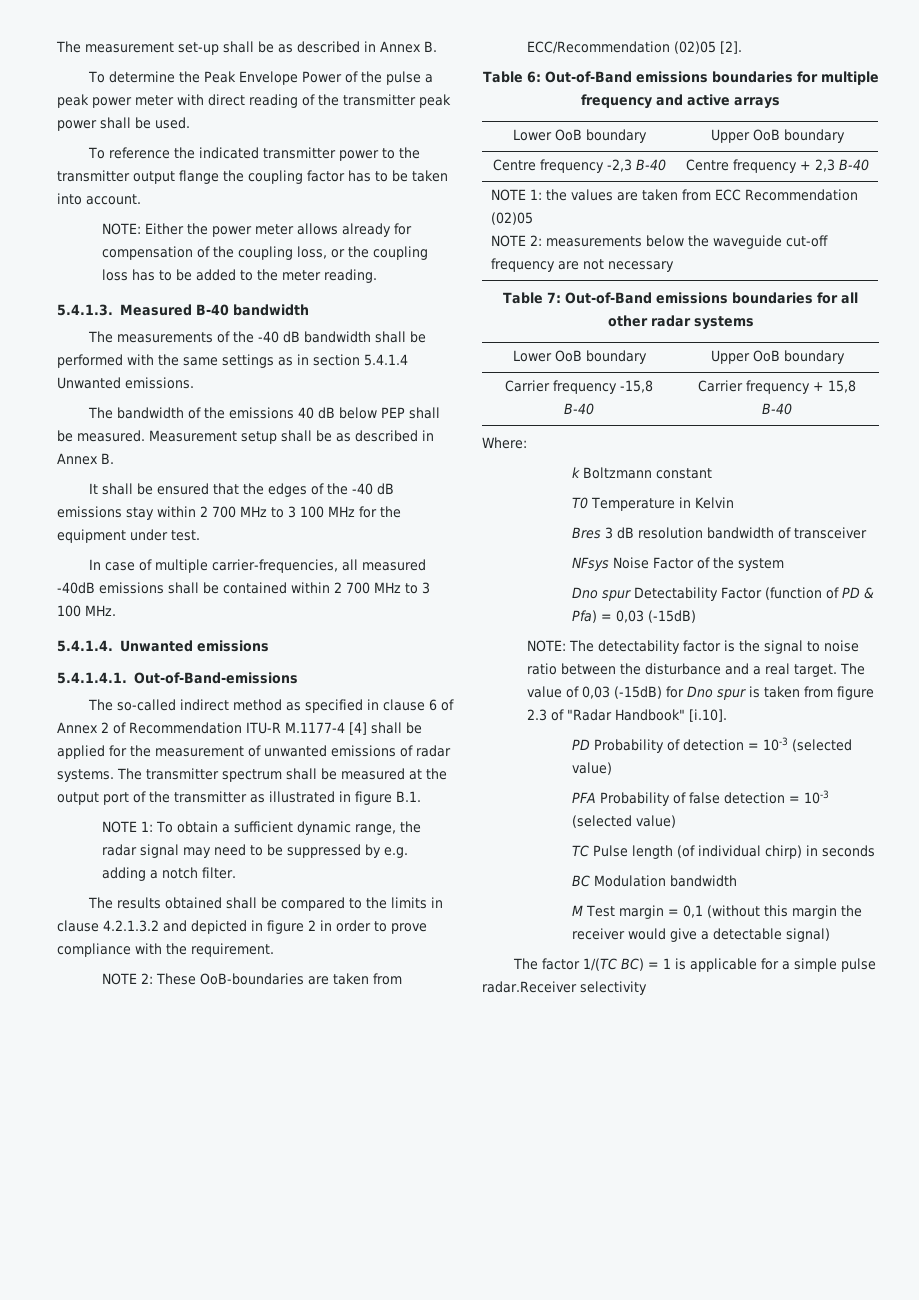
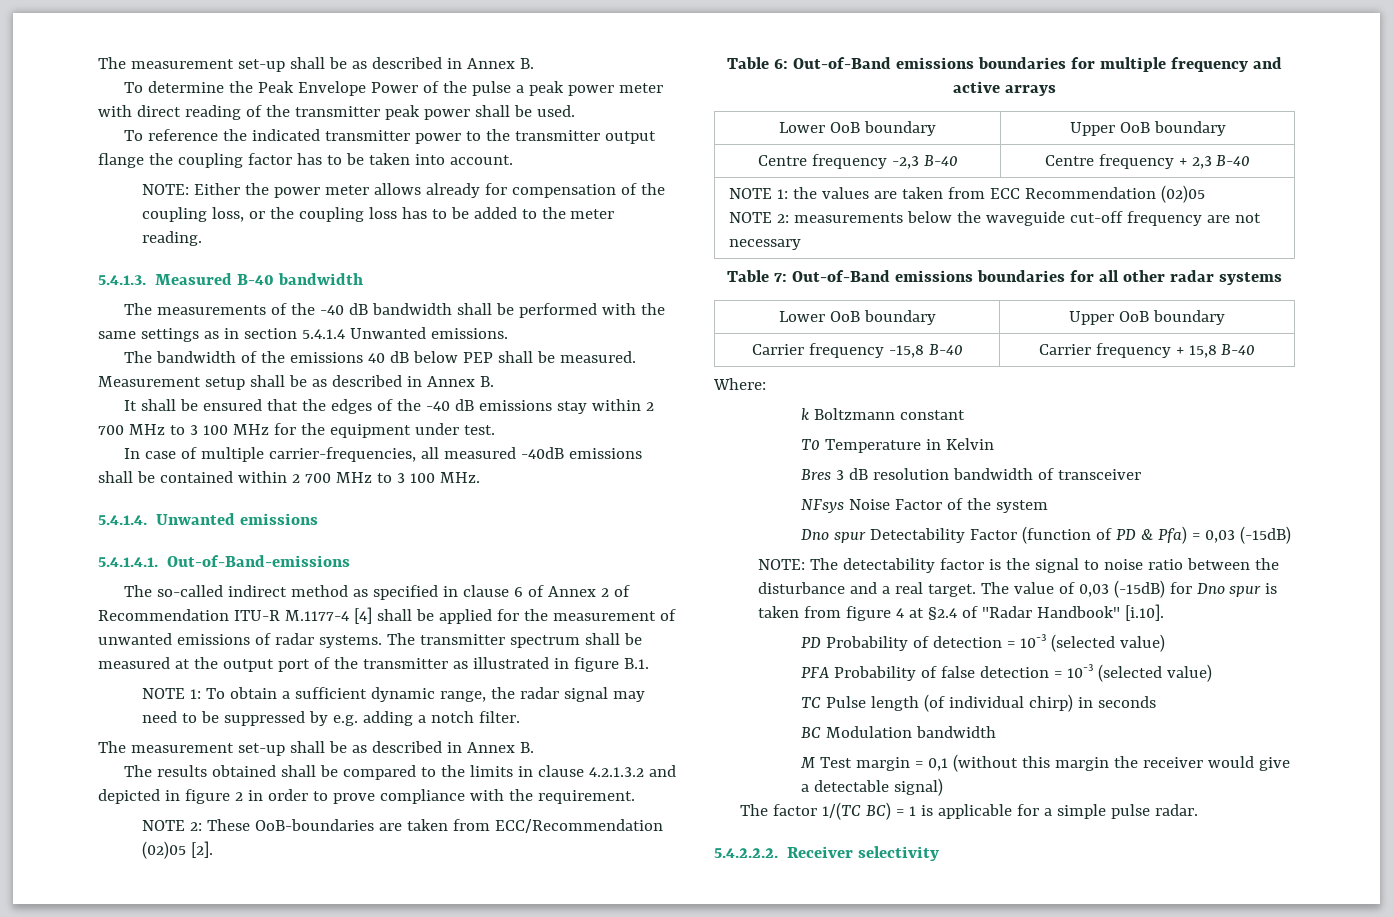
  NOTE 1: To obtain a sufficient dynamic range, the radar signal may need to be suppressed by e.g. adding a notch filter.
+ The measurement set-up shall be as described in Annex B.
- The value of 0,03 (-15dB) for Dno spur is taken from figure 2.3 of "Radar Handbook" [i.10].
+ The value of 0,03 (-15dB) for Dno spur is taken from figure 4 at §2.4 of "Radar Handbook" [i.10].
- The factor 1/(TC BC) = 1 is applicable for a simple pulse radar.Receiver selectivity
+ The factor 1/(TC BC) = 1 is applicable for a simple pulse radar.
+ 5.4.2.2.2. Receiver selectivity

